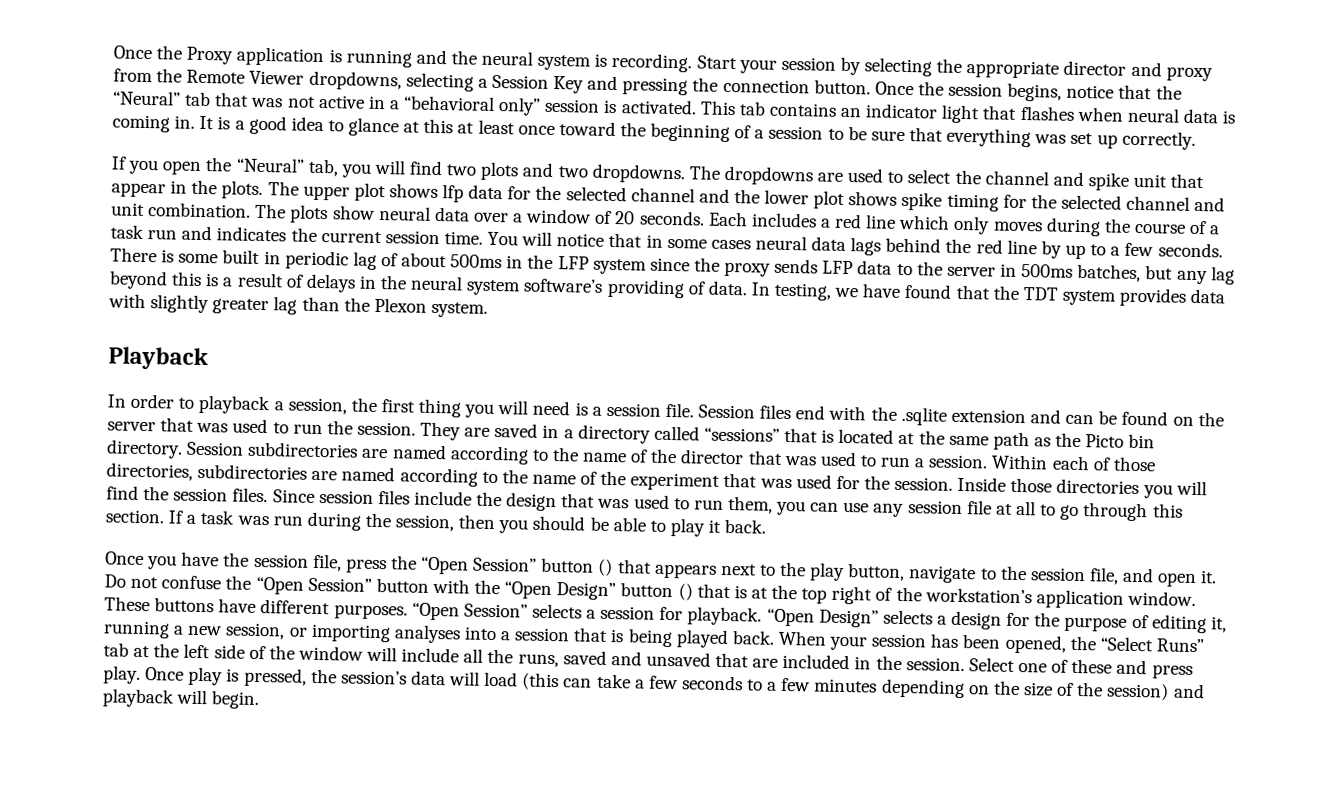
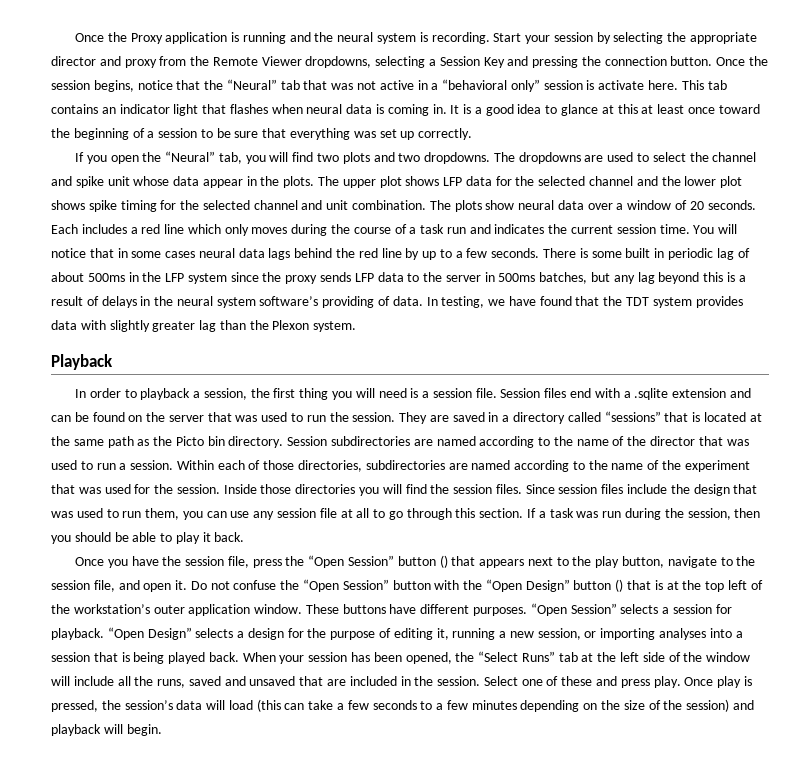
- Once the session begins, notice that the “Neural” tab that was not active in a “behavioral only” session is activated.
+ Once the session begins, notice that the “Neural” tab that was not active in a “behavioral only” session is activate here.
- The dropdowns are used to select the channel and spike unit that appear in the plots.
+ The dropdowns are used to select the channel and spike unit whose data appear in the plots.
- The upper plot shows lfp data for the selected channel and the lower plot shows spike timing for the selected channel and unit combination.
+ The upper plot shows LFP data for the selected channel and the lower plot shows spike timing for the selected channel and unit combination.
- Session files end with the .sqlite extension and can be found on the server that was used to run the session.
+ Session files end with a .sqlite extension and can be found on the server that was used to run the session.
- Do not confuse the “Open Session” button with the “Open Design” button () that is at the top right of the workstation’s application window.
+ Do not confuse the “Open Session” button with the “Open Design” button () that is at the top left of the workstation’s outer application window.

